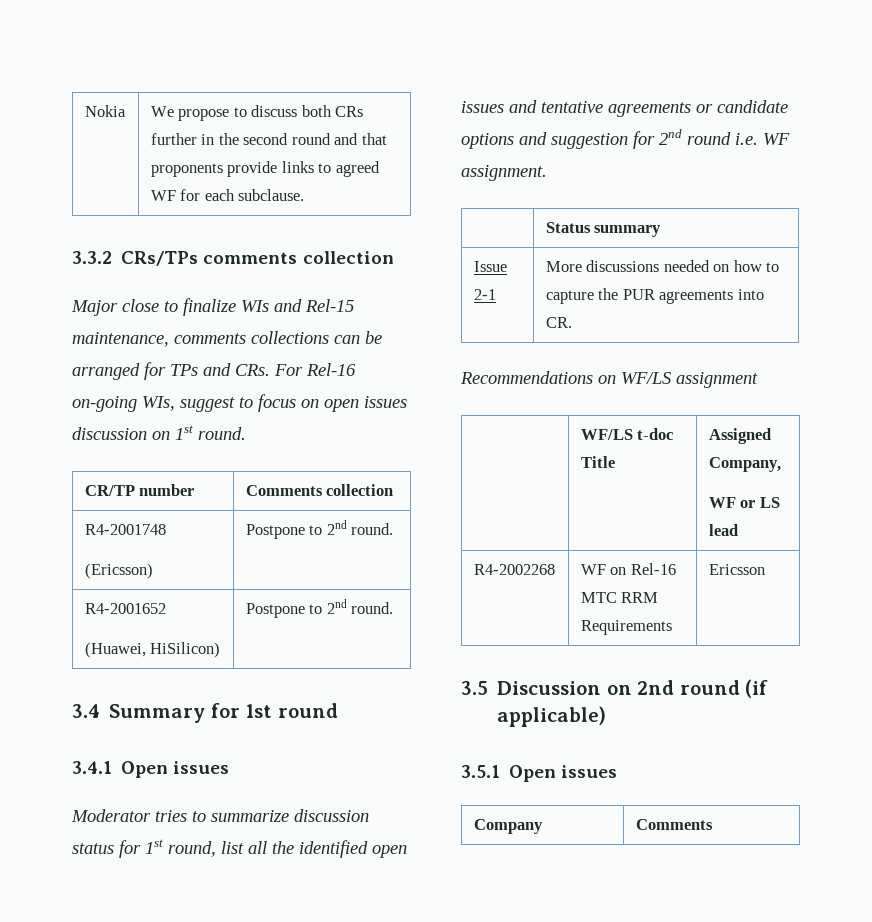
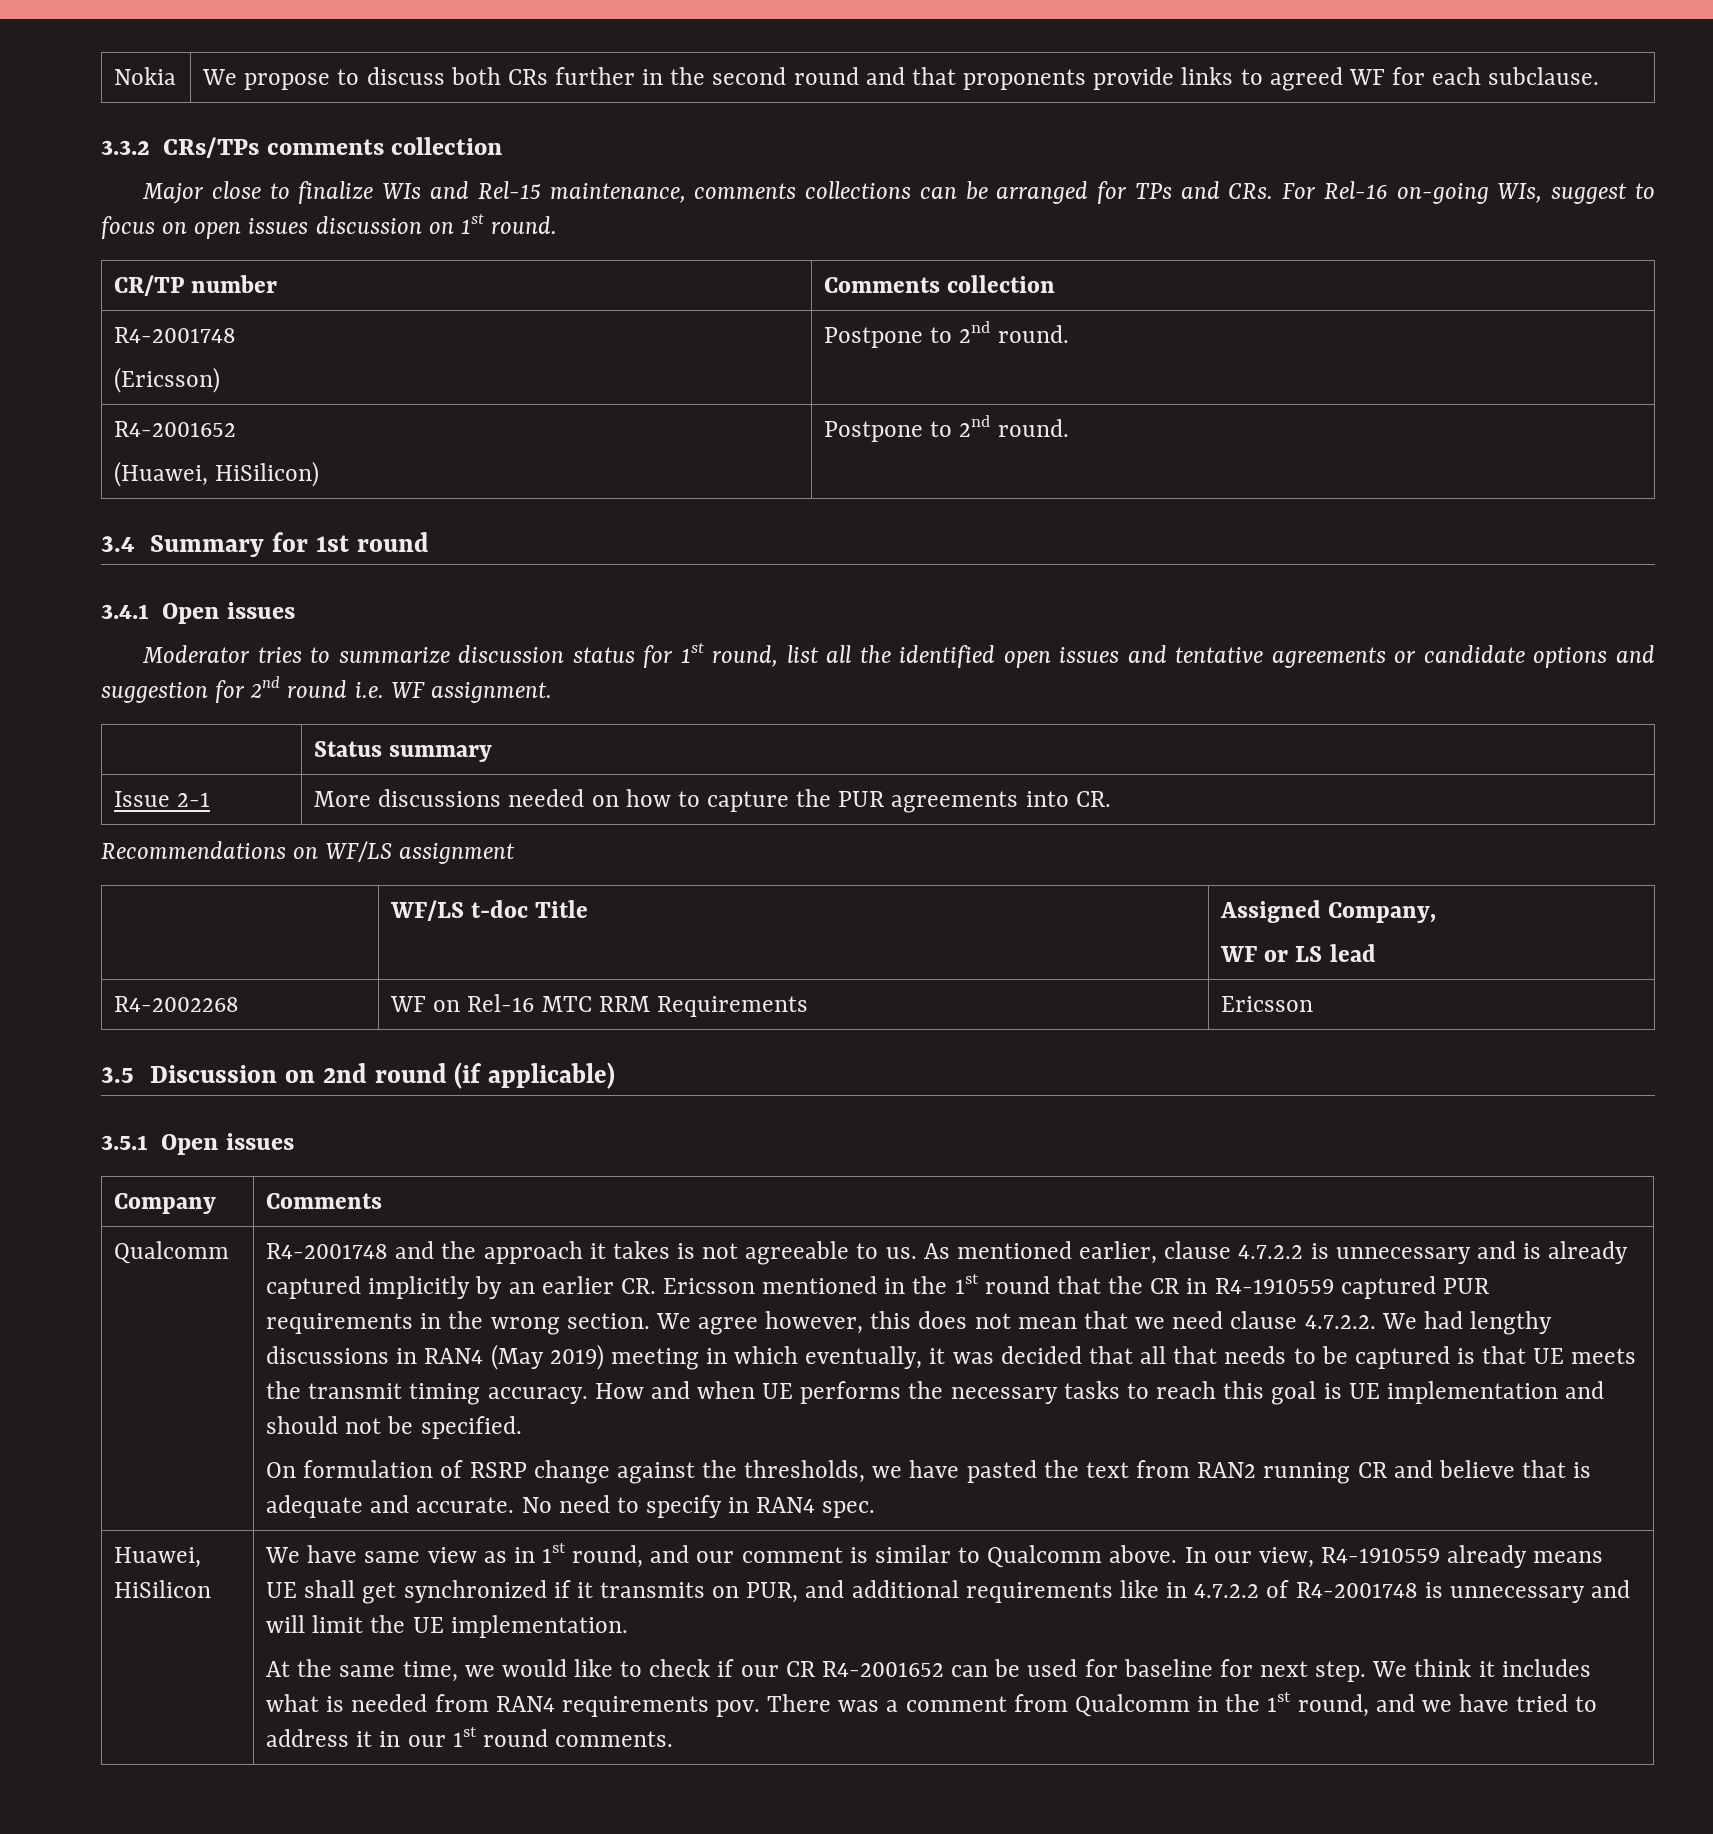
+ Qualcomm | R4-2001748 and the approach it takes is not agreeable to us. As mentioned earlier, clause 4.7.2.2 is unnecessary and is already captured implicitly by an earlier CR. Ericsson mentioned in the 1st round that the CR in R4-1910559 captured PUR requirements in the wrong section. We agree however, this does not mean that we need clause 4.7.2.2. We had lengthy discussions in RAN4 (May 2019) meeting in which eventually, it was decided that all that needs to be captured is that UE meets the transmit timing accuracy. How and when UE performs the necessary tasks to reach this goal is UE implementation and should not be specified.
+ On formulation of RSRP change against the thresholds, we have pasted the text from RAN2 running CR and believe that is adequate and accurate. No need to specify in RAN4 spec.
+ Huawei, HiSilicon | We have same view as in 1st round, and our comment is similar to Qualcomm above. In our view, R4-1910559 already means UE shall get synchronized if it transmits on PUR, and additional requirements like in 4.7.2.2 of R4-2001748 is unnecessary and will limit the UE implementation.
+ At the same time, we would like to check if our CR R4-2001652 can be used for baseline for next step. We think it includes what is needed from RAN4 requirements pov. There was a comment from Qualcomm in the 1st round, and we have tried to address it in our 1st round comments.

